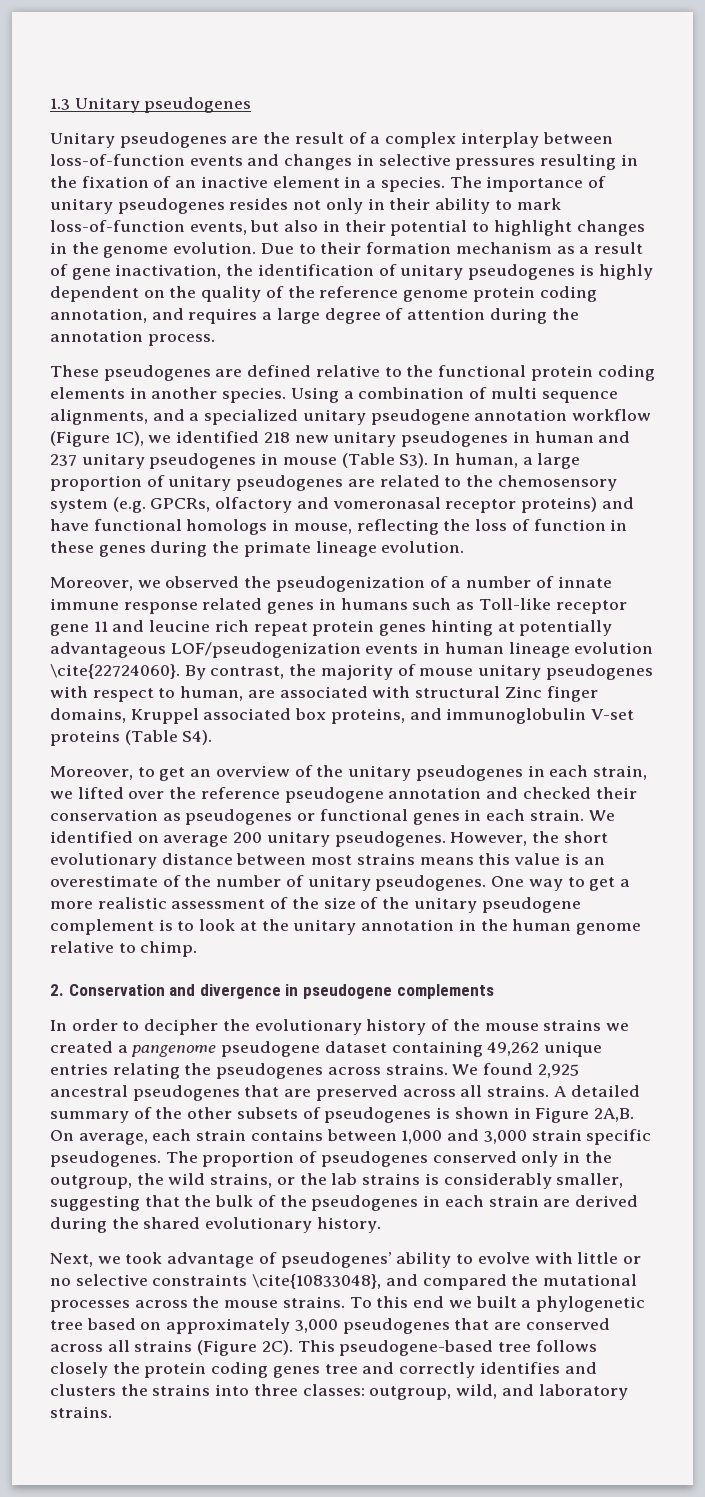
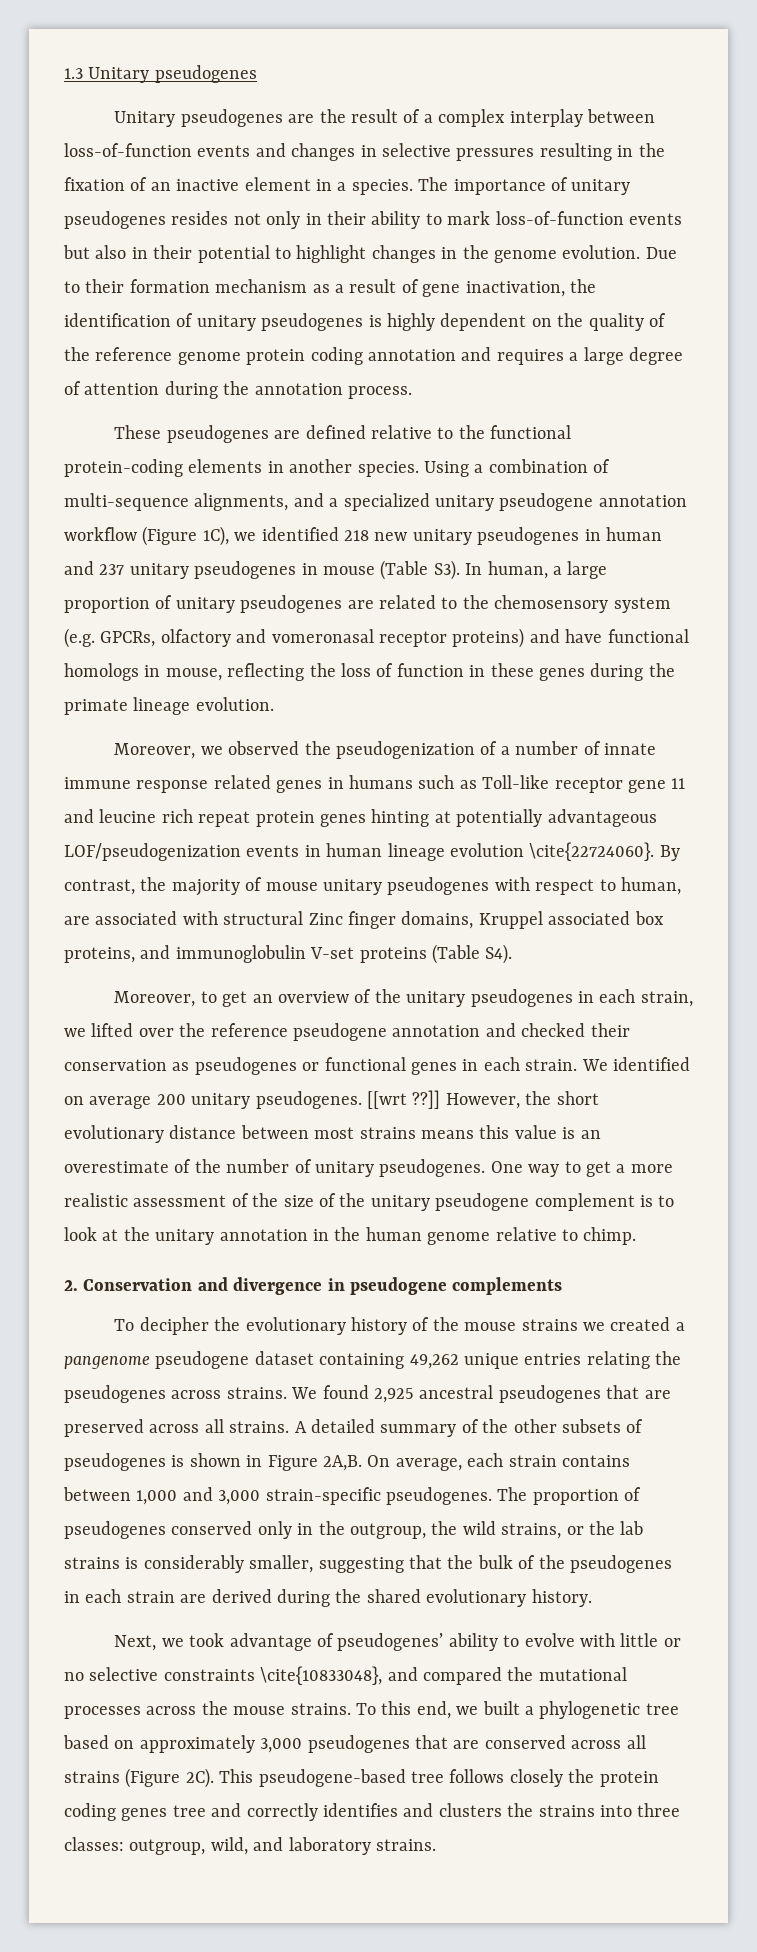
- The importance of unitary pseudogenes resides not only in their ability to mark loss-of-function events, but also in their potential to highlight changes in the genome evolution.
+ The importance of unitary pseudogenes resides not only in their ability to mark loss-of-function events but also in their potential to highlight changes in the genome evolution.
- Due to their formation mechanism as a result of gene inactivation, the identification of unitary pseudogenes is highly dependent on the quality of the reference genome protein coding annotation, and requires a large degree of attention during the annotation process.
+ Due to their formation mechanism as a result of gene inactivation, the identification of unitary pseudogenes is highly dependent on the quality of the reference genome protein coding annotation and requires a large degree of attention during the annotation process.
- These pseudogenes are defined relative to the functional protein coding elements in another species.
+ These pseudogenes are defined relative to the functional protein-coding elements in another species.
- Using a combination of multi sequence alignments, and a specialized unitary pseudogene annotation workflow (Figure 1C), we identified 218 new unitary pseudogenes in human and 237 unitary pseudogenes in mouse (Table S3). In human, a large proportion of unitary pseudogenes are related to the chemosensory system (e.g. GPCRs, olfactory and vomeronasal receptor proteins) and have functional homologs in mouse, reflecting the loss of function in these genes during the primate lineage evolution.
+ Using a combination of multi-sequence alignments, and a specialized unitary pseudogene annotation workflow (Figure 1C), we identified 218 new unitary pseudogenes in human and 237 unitary pseudogenes in mouse (Table S3). In human, a large proportion of unitary pseudogenes are related to the chemosensory system (e.g. GPCRs, olfactory and vomeronasal receptor proteins) and have functional homologs in mouse, reflecting the loss of function in these genes during the primate lineage evolution.
+ [[wrt ??]]
- In order to decipher the evolutionary history of the mouse strains we created a pangenome pseudogene dataset containing 49,262 unique entries relating the pseudogenes across strains.
+ To decipher the evolutionary history of the mouse strains we created a pangenome pseudogene dataset containing 49,262 unique entries relating the pseudogenes across strains.
- On average, each strain contains between 1,000 and 3,000 strain specific pseudogenes.
+ On average, each strain contains between 1,000 and 3,000 strain-specific pseudogenes.
- To this end we built a phylogenetic tree based on approximately 3,000 pseudogenes that are conserved across all strains (Figure 2C).
+ To this end, we built a phylogenetic tree based on approximately 3,000 pseudogenes that are conserved across all strains (Figure 2C).

